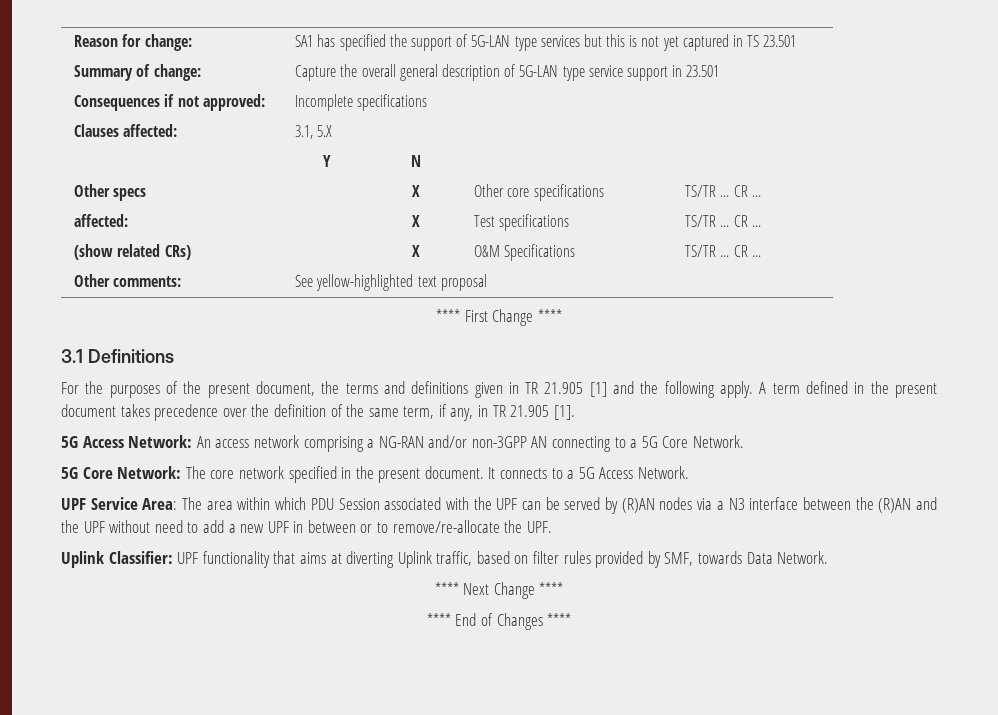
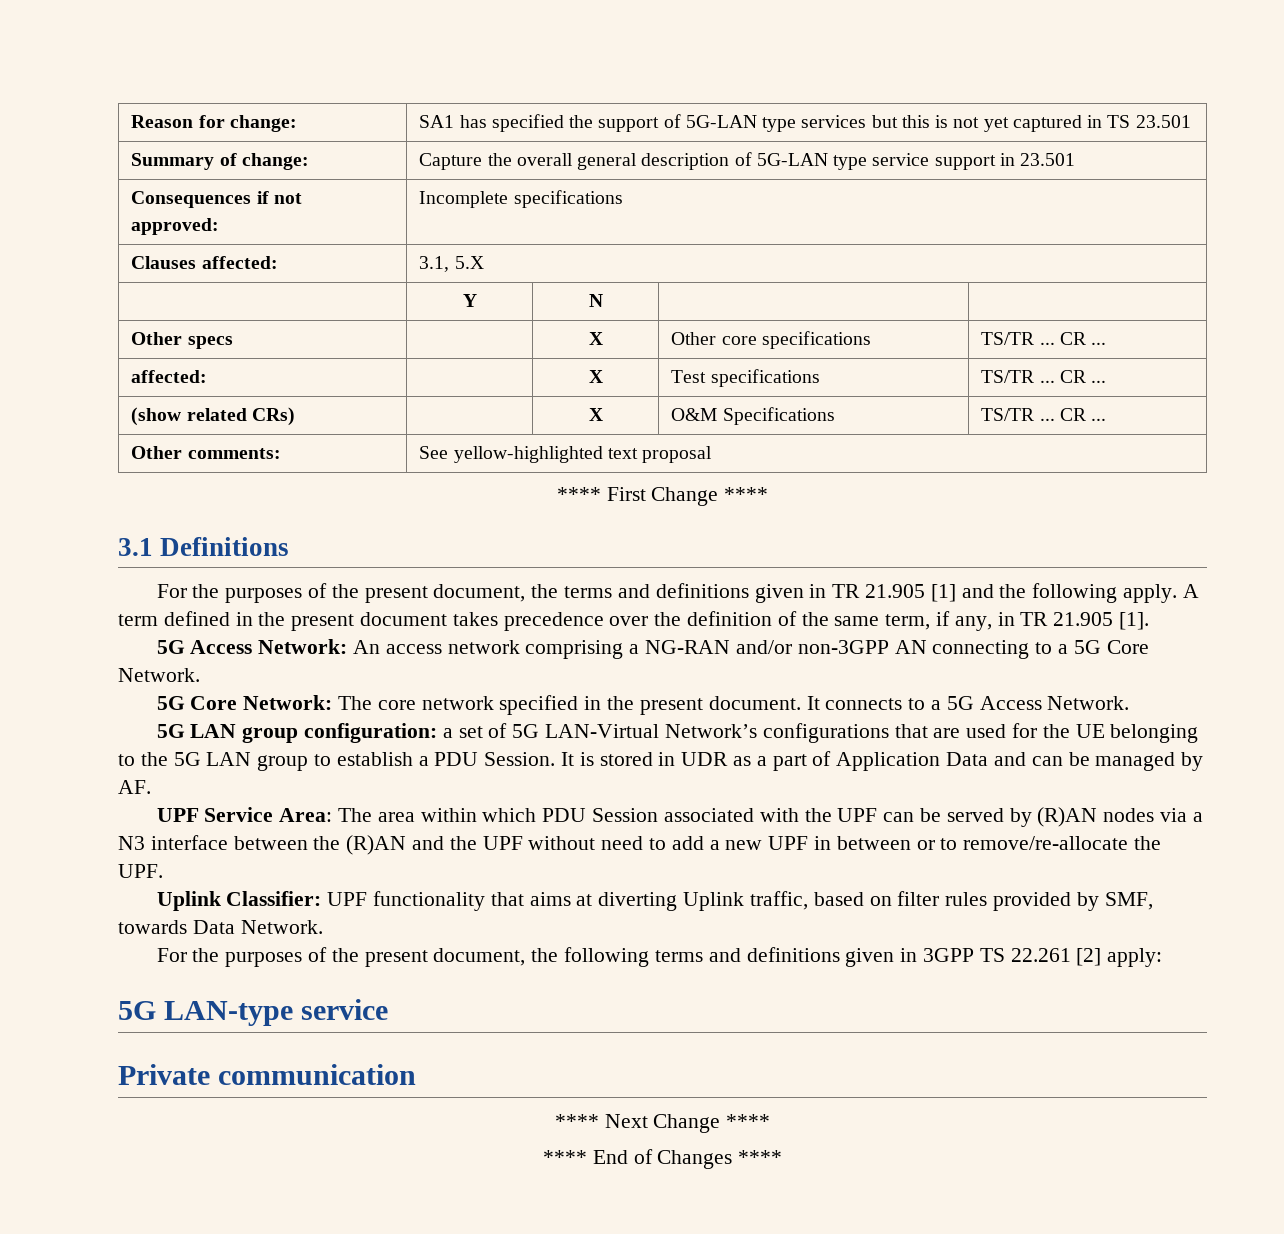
+ 5G LAN group configuration: a set of 5G LAN-Virtual Network’s configurations that are used for the UE belonging to the 5G LAN group to establish a PDU Session. It is stored in UDR as a part of Application Data and can be managed by AF.
+ For the purposes of the present document, the following terms and definitions given in 3GPP TS 22.261 [2] apply:
+ 5G LAN-type service
+ Private communication

